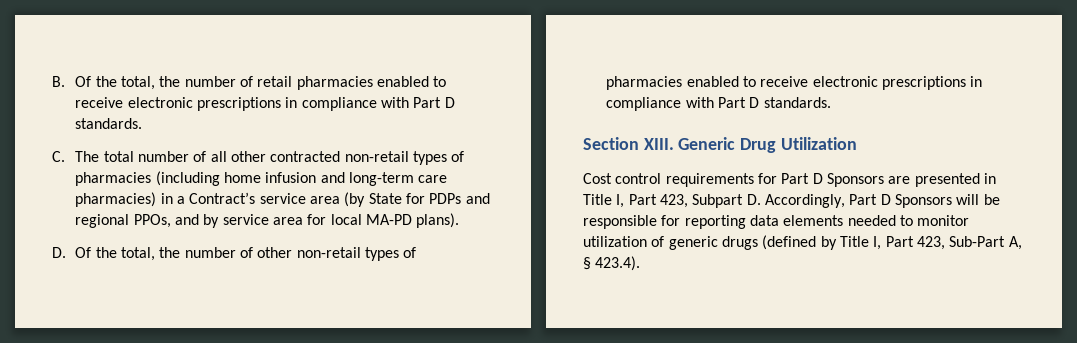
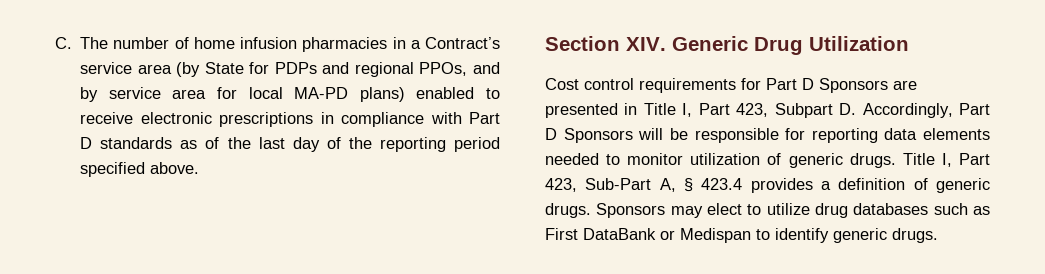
- B. Of the total, the number of retail pharmacies enabled to receive electronic prescriptions in compliance with Part D standards.
- C. The total number of all other contracted non-retail types of pharmacies (including home infusion and long-term care pharmacies) in a Contract’s service area (by State for PDPs and regional PPOs, and by service area for local MA-PD plans).
- D. Of the total, the number of other non-retail types of pharmacies enabled to receive electronic prescriptions in compliance with Part D standards.
+ C. The number of home infusion pharmacies in a Contract’s service area (by State for PDPs and regional PPOs, and by service area for local MA-PD plans) enabled to receive electronic prescriptions in compliance with Part D standards as of the last day of the reporting period specified above.
- Section XIII. Generic Drug Utilization
+ Section XIV. Generic Drug Utilization
- Cost control requirements for Part D Sponsors are presented in Title I, Part 423, Subpart D. Accordingly, Part D Sponsors will be responsible for reporting data elements needed to monitor utilization of generic drugs (defined by Title I, Part 423, Sub-Part A, § 423.4).
+ Cost control requirements for Part D Sponsors are presented in Title I, Part 423, Subpart D. Accordingly, Part D Sponsors will be responsible for reporting data elements needed to monitor utilization of generic drugs. Title I, Part 423, Sub-Part A, § 423.4 provides a definition of generic drugs. Sponsors may elect to utilize drug databases such as First DataBank or Medispan to identify generic drugs.

